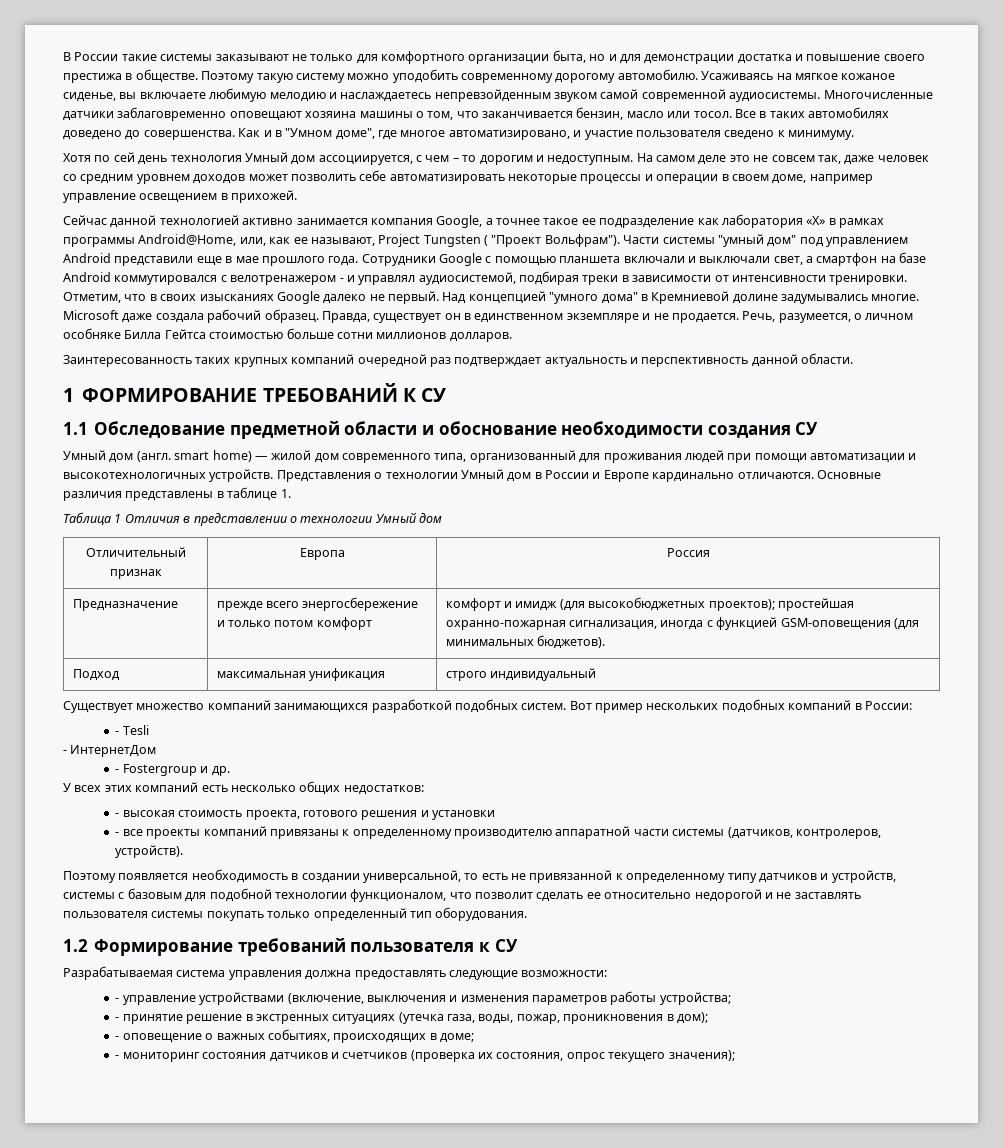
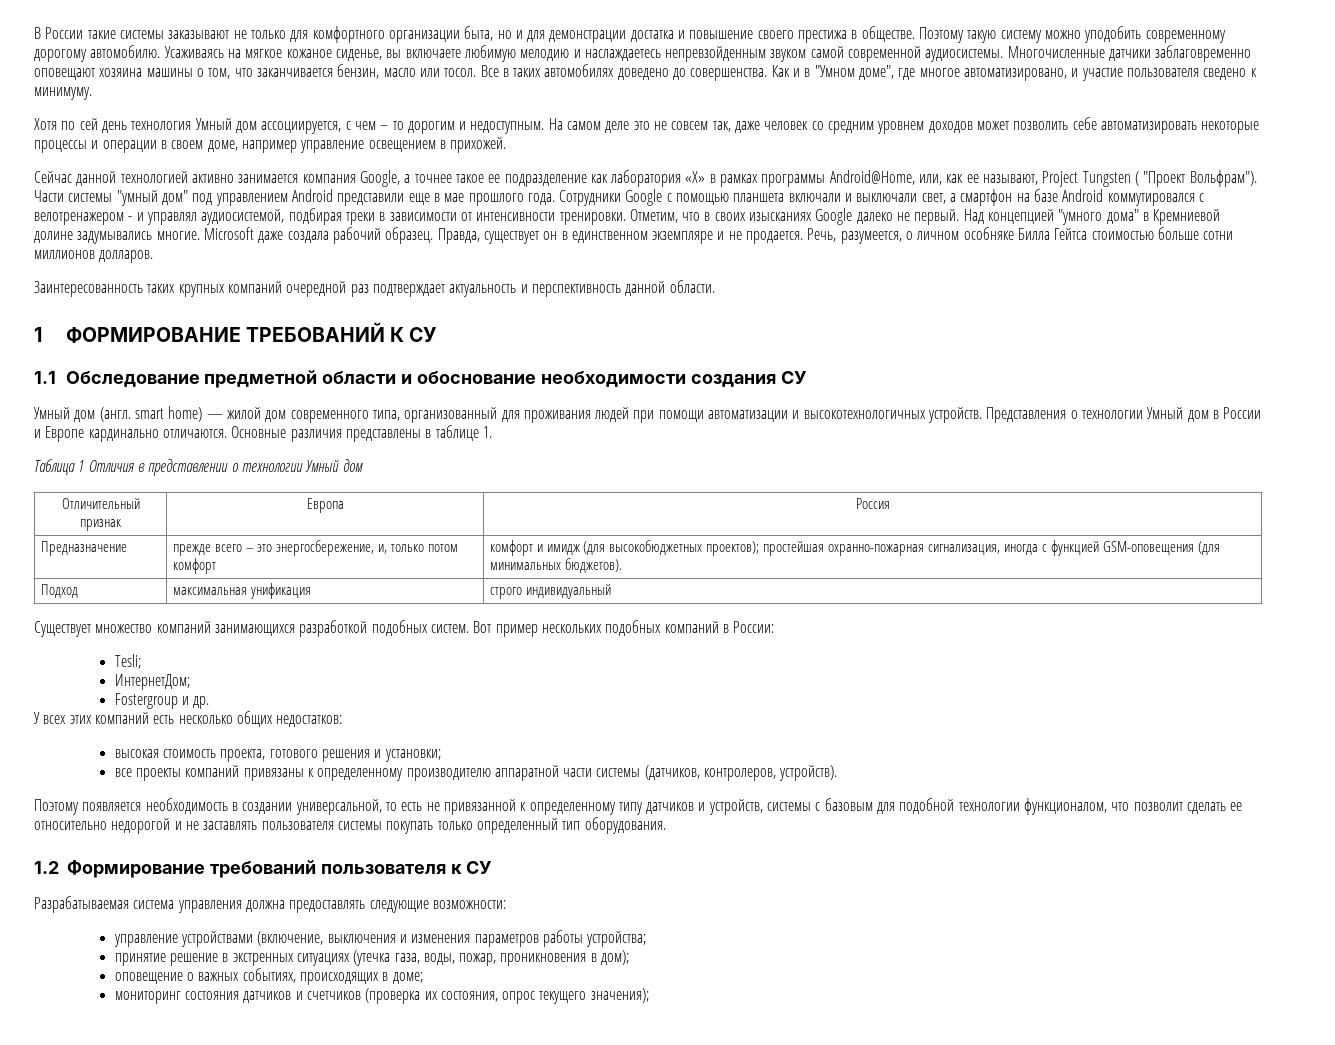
- Предназначение | прежде всего энергосбережение и только потом комфорт | комфорт и имидж (для высокобюджетных проектов); простейшая охранно-пожарная сигнализация, иногда с функцией GSM-оповещения (для минимальных бюджетов).
+ Предназначение | прежде всего – это энергосбережение, и, только потом комфорт | комфорт и имидж (для высокобюджетных проектов); простейшая охранно-пожарная сигнализация, иногда с функцией GSM-оповещения (для минимальных бюджетов).
- - Tesli
- - ИнтернетДом
- - Fostergroup и др.
+ Tesli;
+ ИнтернетДом;
+ Fostergroup и др.
- - высокая стоимость проекта, готового решения и установки
- - все проекты компаний привязаны к определенному производителю аппаратной части системы (датчиков, контролеров, устройств).
+ высокая стоимость проекта, готового решения и установки;
+ все проекты компаний привязаны к определенному производителю аппаратной части системы (датчиков, контролеров, устройств).
- - управление устройствами (включение, выключения и изменения параметров работы устройства;
+ управление устройствами (включение, выключения и изменения параметров работы устройства;
- - принятие решение в экстренных ситуациях (утечка газа, воды, пожар, проникновения в дом);
+ принятие решение в экстренных ситуациях (утечка газа, воды, пожар, проникновения в дом);
- - оповещение о важных событиях, происходящих в доме;
+ оповещение о важных событиях, происходящих в доме;
- - мониторинг состояния датчиков и счетчиков (проверка их состояния, опрос текущего значения);
+ мониторинг состояния датчиков и счетчиков (проверка их состояния, опрос текущего значения);

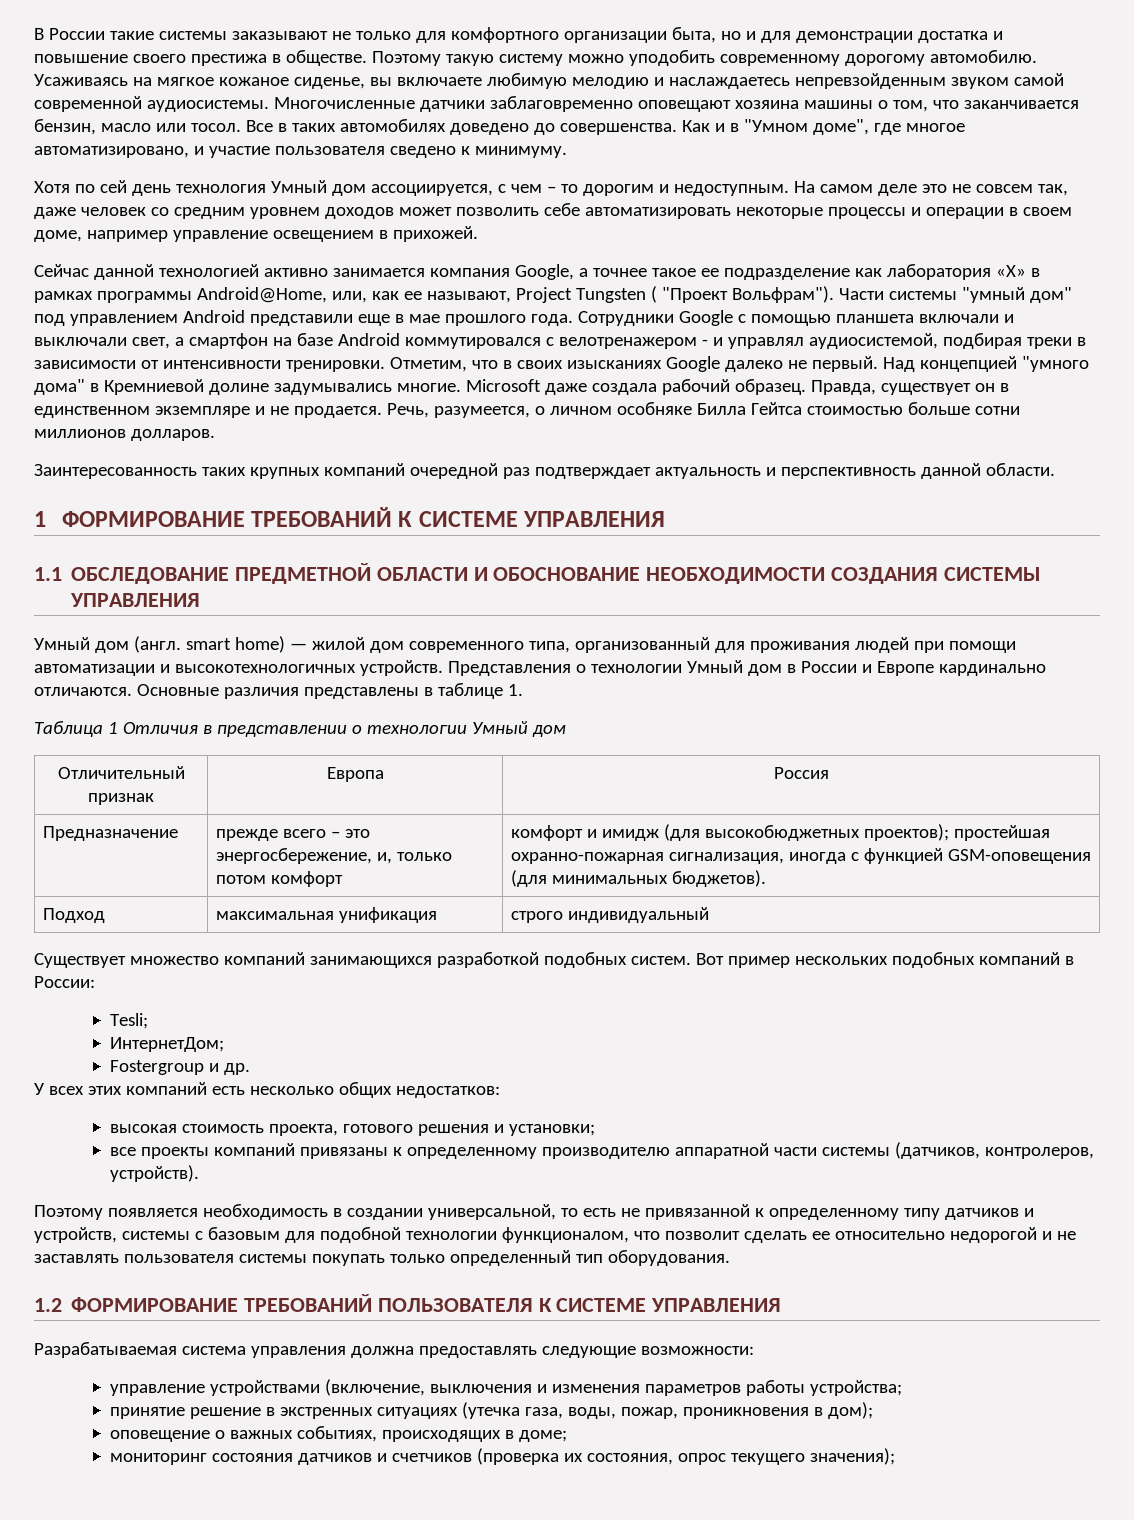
- 1 ФОРМИРОВАНИЕ ТРЕБОВАНИЙ К СУ
+ 1 ФОРМИРОВАНИЕ ТРЕБОВАНИЙ К СИСТЕМЕ УПРАВЛЕНИЯ
- 1.1 Обследование предметной области и обоснование необходимости создания СУ
+ 1.1 ОБСЛЕДОВАНИЕ ПРЕДМЕТНОЙ ОБЛАСТИ И ОБОСНОВАНИЕ НЕОБХОДИМОСТИ СОЗДАНИЯ СИСТЕМЫ УПРАВЛЕНИЯ
- 1.2 Формирование требований пользователя к СУ
+ 1.2 ФОРМИРОВАНИЕ ТРЕБОВАНИЙ ПОЛЬЗОВАТЕЛЯ К СИСТЕМЕ УПРАВЛЕНИЯ

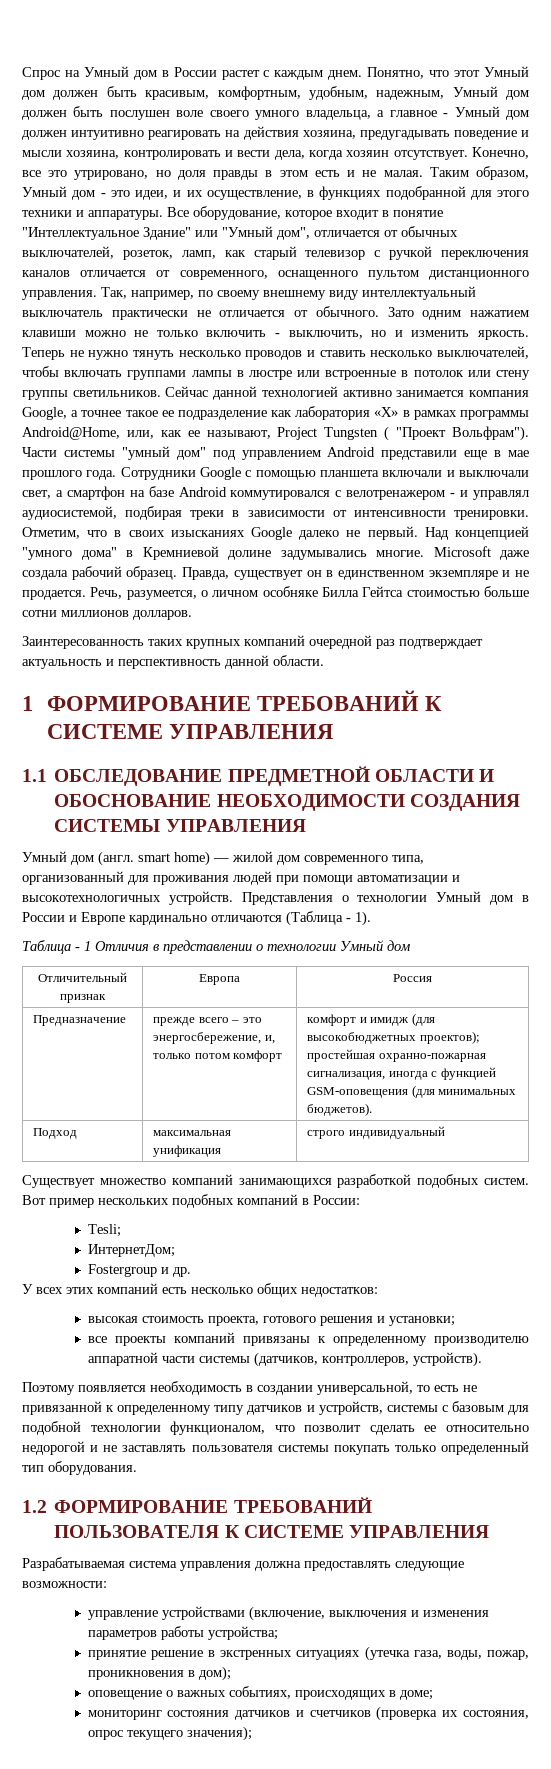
- В России такие системы заказывают не только для комфортного организации быта, но и для демонстрации достатка и повышение своего престижа в обществе. Поэтому такую систему можно уподобить современному дорогому автомобилю. Усаживаясь на мягкое кожаное сиденье, вы включаете любимую мелодию и наслаждаетесь непревзойденным звуком самой современной аудиосистемы. Многочисленные датчики заблаговременно оповещают хозяина машины о том, что заканчивается бензин, масло или тосол. Все в таких автомобилях доведено до совершенства. Как и в "Умном доме", где многое автоматизировано, и участие пользователя сведено к минимуму.
- Хотя по сей день технология Умный дом ассоциируется, с чем – то дорогим и недоступным. На самом деле это не совсем так, даже человек со средним уровнем доходов может позволить себе автоматизировать некоторые процессы и операции в своем доме, например управление освещением в прихожей.
- Сейчас данной технологией активно занимается компания Google, а точнее такое ее подразделение как лаборатория «X» в рамках программы Android@Home, или, как ее называют, Project Tungsten ( "Проект Вольфрам").
+ Спрос на Умный дом в России растет с каждым днем. Понятно, что этот Умный дом должен быть красивым, комфортным, удобным, надежным, Умный дом должен быть послушен воле своего умного владельца, а главное - Умный дом должен интуитивно реагировать на действия хозяина, предугадывать поведение и мысли хозяина, контролировать и вести дела, когда хозяин отсутствует. Конечно, все это утрировано, но доля правды в этом есть и не малая. Таким образом, Умный дом - это идеи, и их осуществление, в функциях подобранной для этого техники и аппаратуры. Все оборудование, которое входит в понятие "Интеллектуальное Здание" или "Умный дом", отличается от обычных выключателей, розеток, ламп, как старый телевизор с ручкой переключения каналов отличается от современного, оснащенного пультом дистанционного управления. Так, например, по своему внешнему виду интеллектуальный выключатель практически не отличается от обычного. Зато одним нажатием клавиши можно не только включить - выключить, но и изменить яркость. Теперь не нужно тянуть несколько проводов и ставить несколько выключателей, чтобы включать группами лампы в люстре или встроенные в потолок или стену группы светильников. Сейчас данной технологией активно занимается компания Google, а точнее такое ее подразделение как лаборатория «X» в рамках программы Android@Home, или, как ее называют, Project Tungsten ( "Проект Вольфрам").
- Представления о технологии Умный дом в России и Европе кардинально отличаются. Основные различия представлены в таблице 1.
+ Представления о технологии Умный дом в России и Европе кардинально отличаются (Таблица - 1).
- Таблица 1 Отличия в представлении о технологии Умный дом
+ Таблица - 1 Отличия в представлении о технологии Умный дом
- все проекты компаний привязаны к определенному производителю аппаратной части системы (датчиков, контролеров, устройств).
+ все проекты компаний привязаны к определенному производителю аппаратной части системы (датчиков, контроллеров, устройств).

